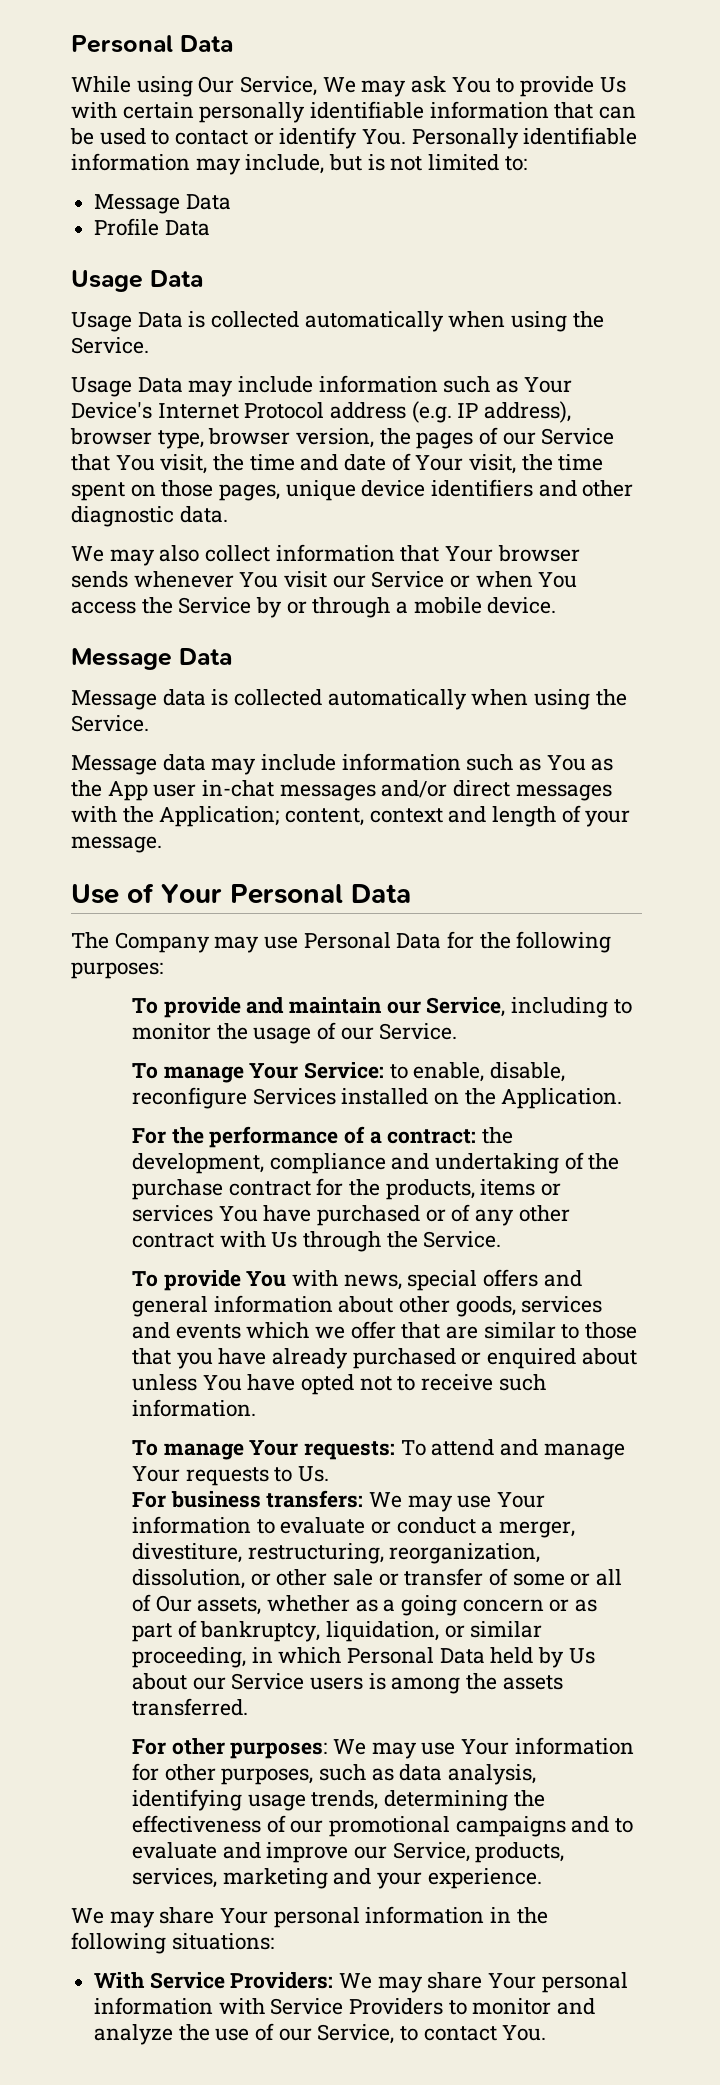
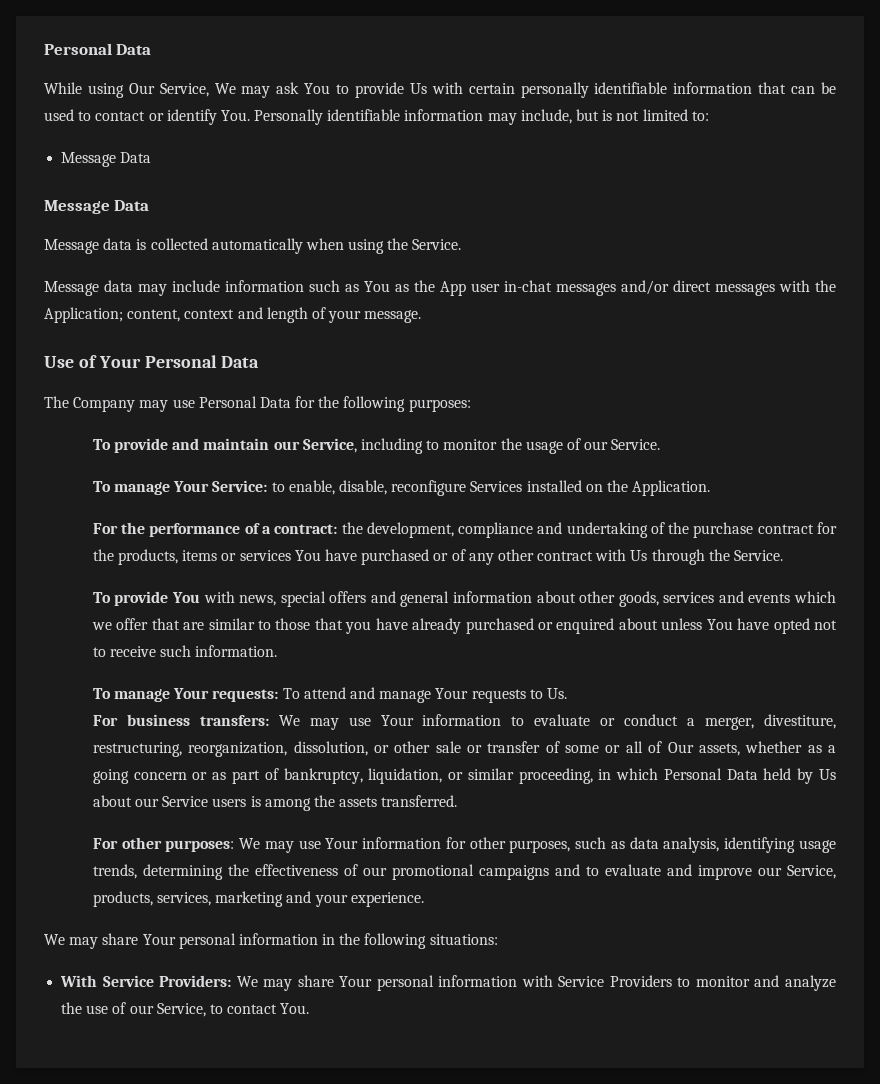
- Profile Data
- Usage Data
- Usage Data is collected automatically when using the Service.
- Usage Data may include information such as Your Device's Internet Protocol address (e.g. IP address), browser type, browser version, the pages of our Service that You visit, the time and date of Your visit, the time spent on those pages, unique device identifiers and other diagnostic data.
- We may also collect information that Your browser sends whenever You visit our Service or when You access the Service by or through a mobile device.

